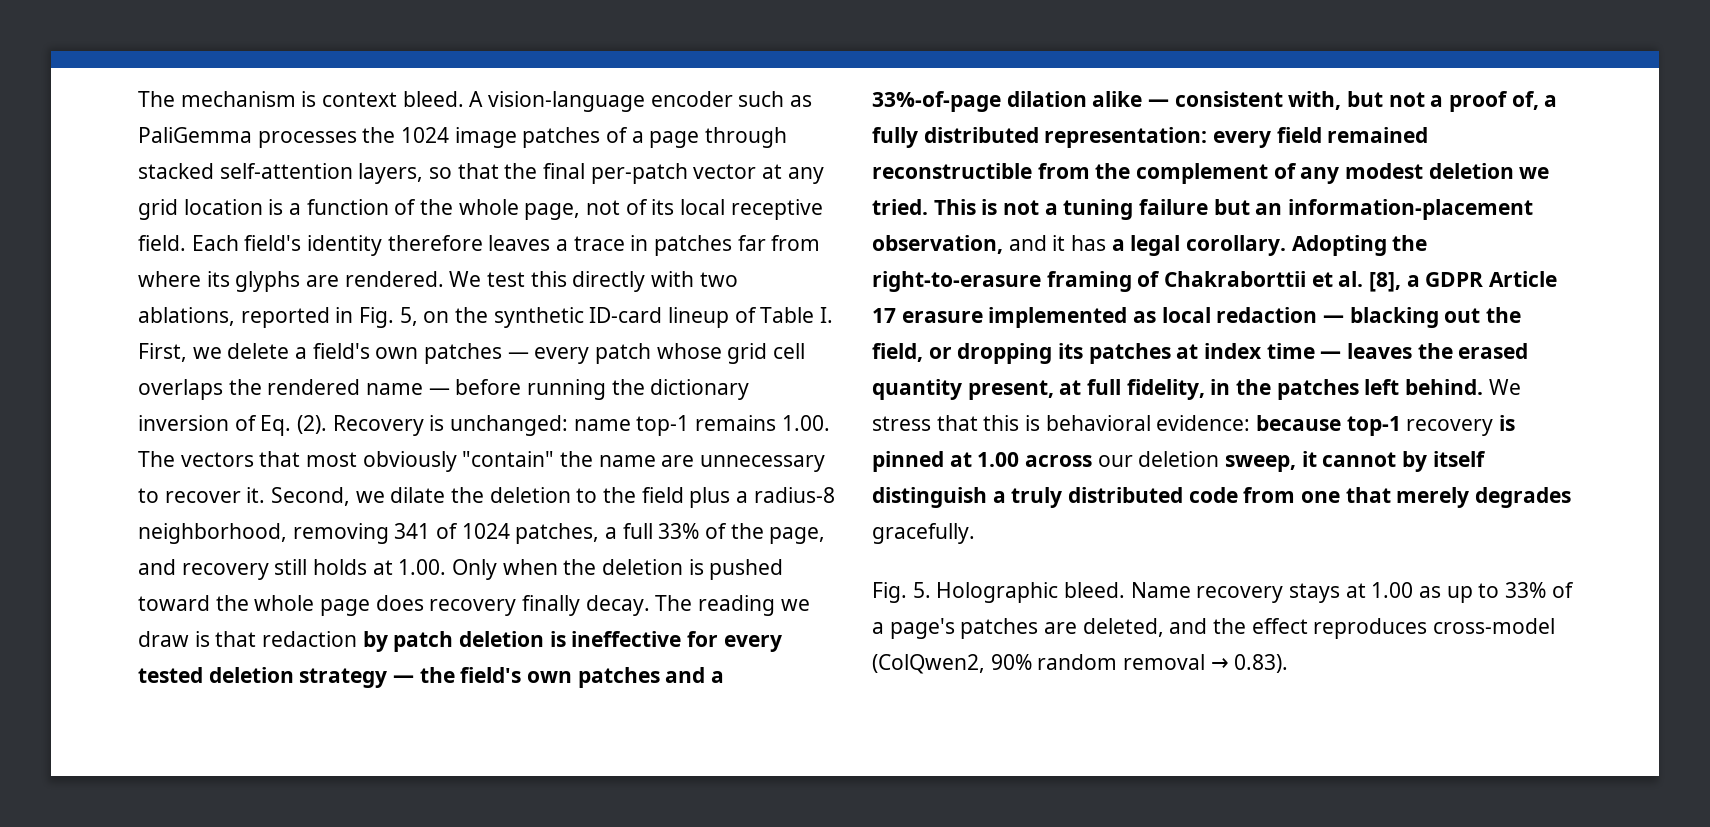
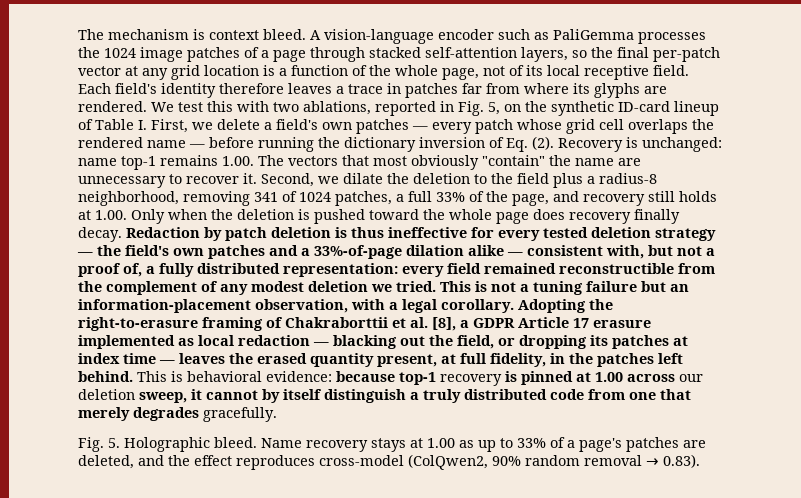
- A vision-language encoder such as PaliGemma processes the 1024 image patches of a page through stacked self-attention layers, so that the final per-patch vector at any grid location is a function of the whole page, not of its local receptive field.
+ A vision-language encoder such as PaliGemma processes the 1024 image patches of a page through stacked self-attention layers, so the final per-patch vector at any grid location is a function of the whole page, not of its local receptive field.
- We test this directly with two ablations, reported in Fig. 5, on the synthetic ID-card lineup of Table I. First, we delete a field's own patches — every patch whose grid cell overlaps the rendered name — before running the dictionary inversion of Eq. (2).
+ We test this with two ablations, reported in Fig. 5, on the synthetic ID-card lineup of Table I. First, we delete a field's own patches — every patch whose grid cell overlaps the rendered name — before running the dictionary inversion of Eq. (2).
- The reading we draw is that redaction by patch deletion is ineffective for every tested deletion strategy — the field's own patches and a 33%-of-page dilation alike — consistent with, but not a proof of, a fully distributed representation: every field remained reconstructible from the complement of any modest deletion we tried.
+ Redaction by patch deletion is thus ineffective for every tested deletion strategy — the field's own patches and a 33%-of-page dilation alike — consistent with, but not a proof of, a fully distributed representation: every field remained reconstructible from the complement of any modest deletion we tried.
- This is not a tuning failure but an information-placement observation, and it has a legal corollary.
+ This is not a tuning failure but an information-placement observation, with a legal corollary.
- We stress that this is behavioral evidence: because top-1 recovery is pinned at 1.00 across our deletion sweep, it cannot by itself distinguish a truly distributed code from one that merely degrades gracefully.
+ This is behavioral evidence: because top-1 recovery is pinned at 1.00 across our deletion sweep, it cannot by itself distinguish a truly distributed code from one that merely degrades gracefully.

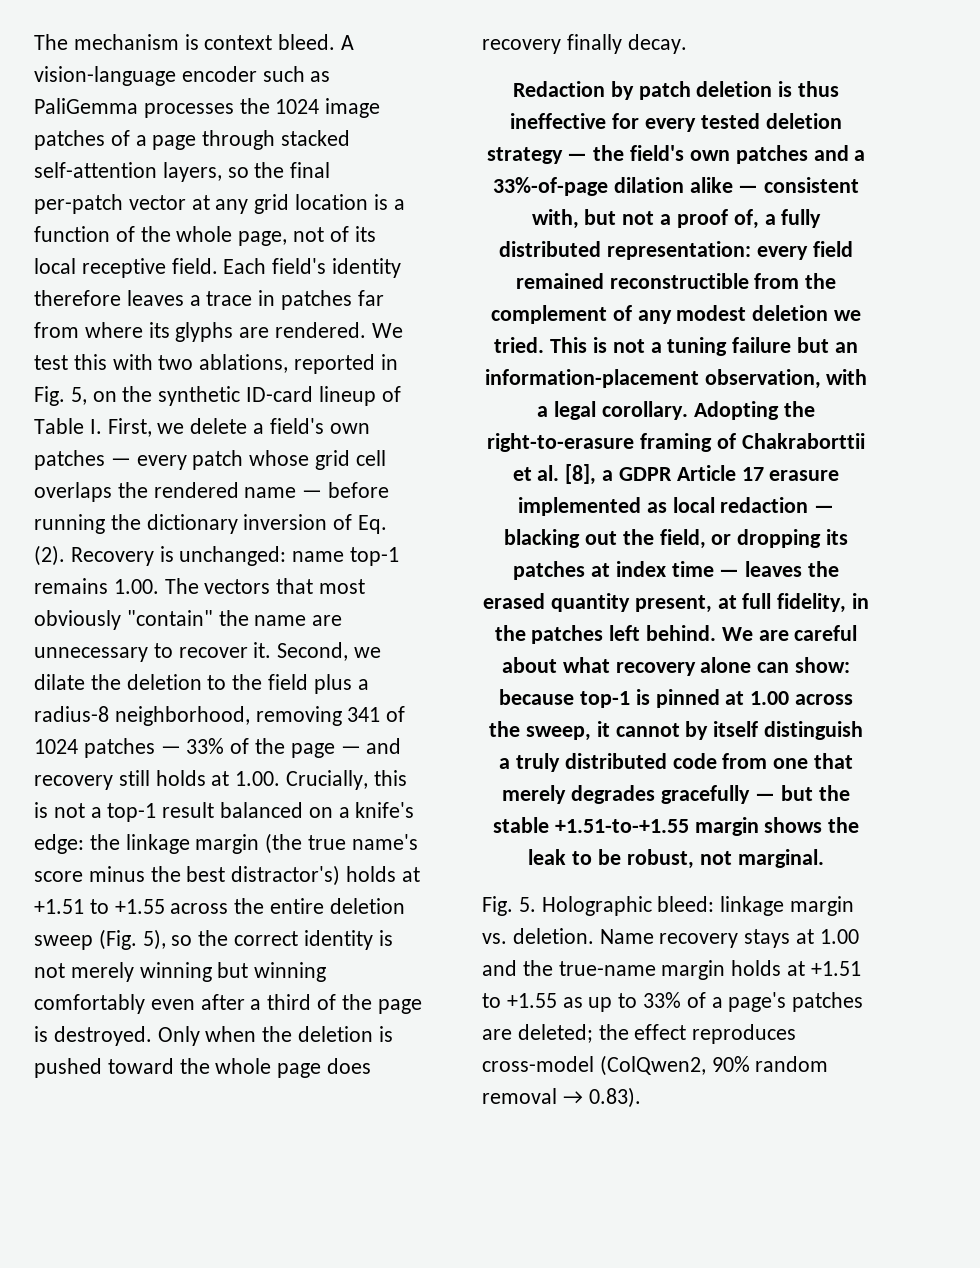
- Second, we dilate the deletion to the field plus a radius-8 neighborhood, removing 341 of 1024 patches, a full 33% of the page, and recovery still holds at 1.00. Only when the deletion is pushed toward the whole page does recovery finally decay. Redaction by patch deletion is thus ineffective for every tested deletion strategy — the field's own patches and a 33%-of-page dilation alike — consistent with, but not a proof of, a fully distributed representation:
+ Second, we dilate the deletion to the field plus a radius-8 neighborhood, removing 341 of 1024 patches — 33% of the page — and recovery still holds at 1.00. Crucially, this is not a top-1 result balanced on a knife's edge: the linkage margin (the true name's score minus the best distractor's) holds at +1.51 to +1.55 across the entire deletion sweep (Fig. 5), so the correct identity is not merely winning but winning comfortably even after a third of the page is destroyed. Only when the deletion is pushed toward the whole page does recovery finally decay.
+ Redaction by patch deletion is thus ineffective for every tested deletion strategy — the field's own patches and a 33%-of-page dilation alike — consistent with, but not a proof of, a fully distributed representation:
- This is behavioral evidence: because top-1 recovery is pinned at 1.00 across our deletion sweep, it cannot by itself distinguish a truly distributed code from one that merely degrades gracefully.
- Fig. 5. Holographic bleed.
+ We are careful about what recovery alone can show: because top-1 is pinned at 1.00 across the sweep, it cannot by itself distinguish a truly distributed code from one that merely degrades gracefully — but the stable +1.51-to-+1.55 margin shows the leak to be robust, not marginal.
+ Fig. 5. Holographic bleed: linkage margin vs. deletion.
- Name recovery stays at 1.00 as up to 33% of a page's patches are deleted, and the effect reproduces cross-model (ColQwen2, 90% random removal → 0.83).
+ Name recovery stays at 1.00 and the true-name margin holds at +1.51 to +1.55 as up to 33% of a page's patches are deleted; the effect reproduces cross-model (ColQwen2, 90% random removal → 0.83).

